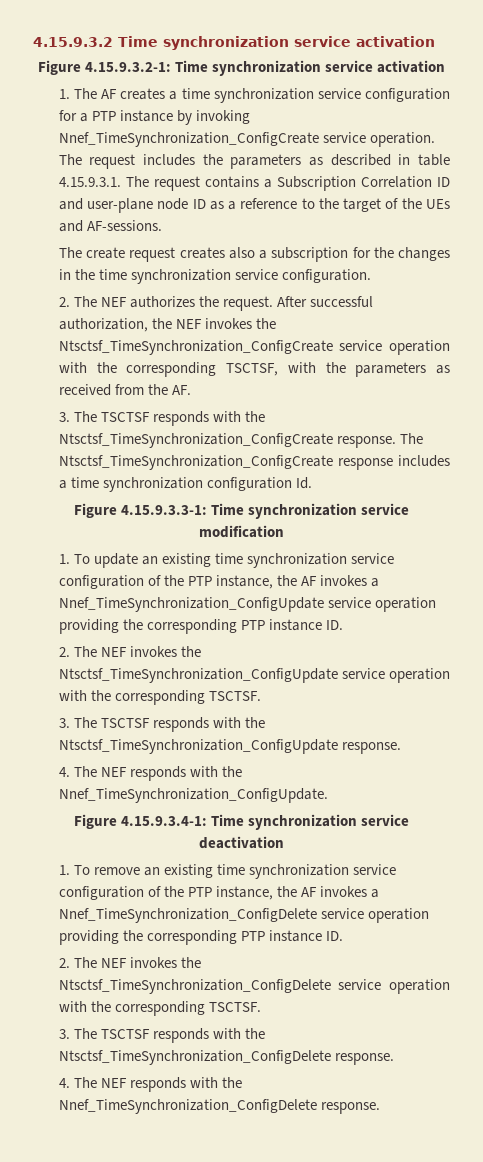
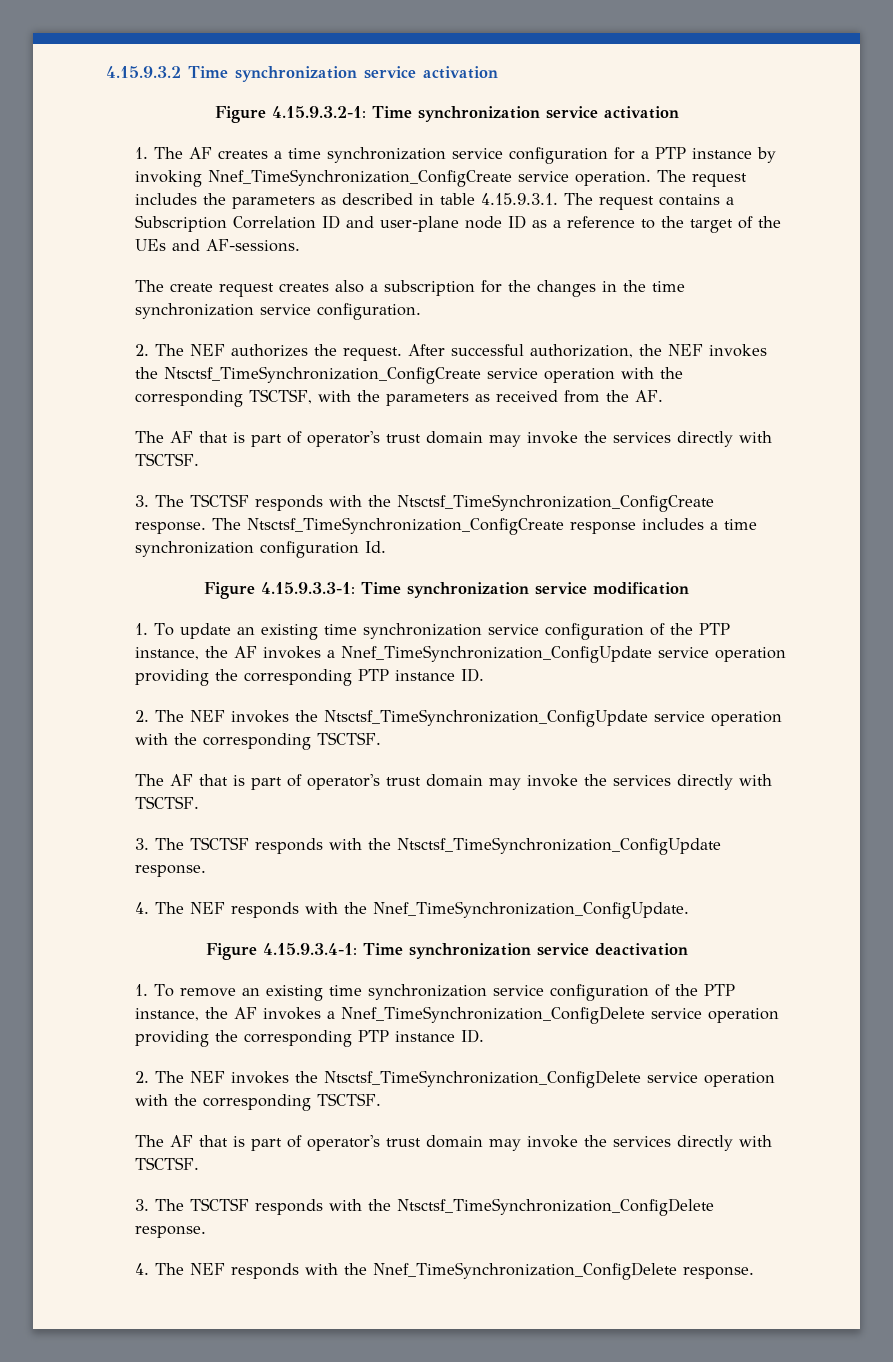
  After successful authorization, the NEF invokes the Ntsctsf_TimeSynchronization_ConfigCreate service operation with the corresponding TSCTSF, with the parameters as received from the AF.
+ The AF that is part of operator's trust domain may invoke the services directly with TSCTSF.
  2. The NEF invokes the Ntsctsf_TimeSynchronization_ConfigUpdate service operation with the corresponding TSCTSF.
+ The AF that is part of operator's trust domain may invoke the services directly with TSCTSF.
  2. The NEF invokes the Ntsctsf_TimeSynchronization_ConfigDelete service operation with the corresponding TSCTSF.
+ The AF that is part of operator's trust domain may invoke the services directly with TSCTSF.

